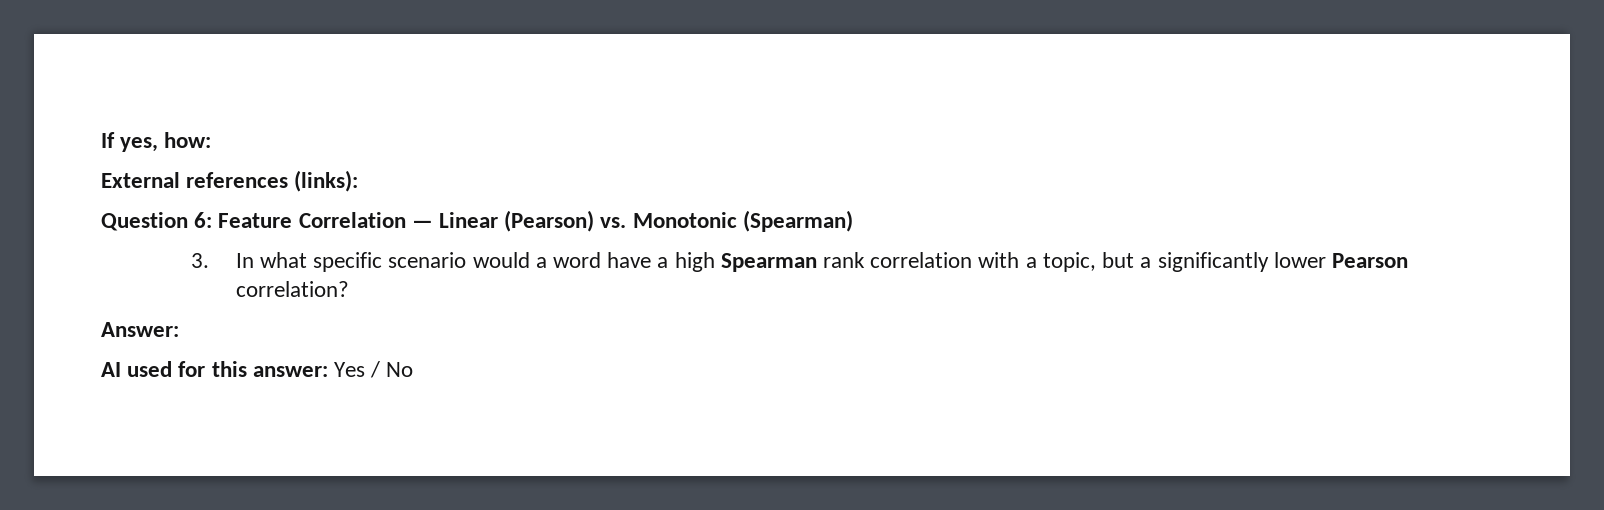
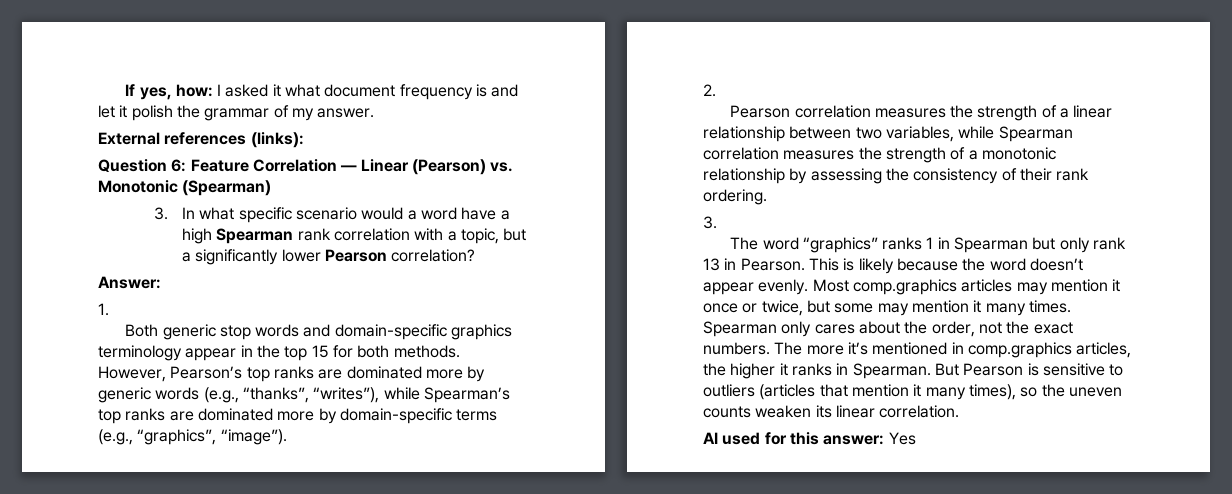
- If yes, how:
+ If yes, how: I asked it what document frequency is and let it polish the grammar of my answer.
+ 1.
+ Both generic stop words and domain-specific graphics terminology appear in the top 15 for both methods. However, Pearson’s top ranks are dominated more by generic words (e.g., “thanks”, “writes”), while Spearman’s top ranks are dominated more by domain-specific terms (e.g., “graphics”, “image”).
+ 2.
+ Pearson correlation measures the strength of a linear relationship between two variables, while Spearman correlation measures the strength of a monotonic relationship by assessing the consistency of their rank ordering.
+ 3.
+ The word “graphics” ranks 1 in Spearman but only rank 13 in Pearson. This is likely because the word doesn’t appear evenly. Most comp.graphics articles may mention it once or twice, but some may mention it many times. Spearman only cares about the order, not the exact numbers. The more it’s mentioned in comp.graphics articles, the higher it ranks in Spearman. But Pearson is sensitive to outliers (articles that mention it many times), so the uneven counts weaken its linear correlation.
- AI used for this answer: Yes / No
+ AI used for this answer: Yes

